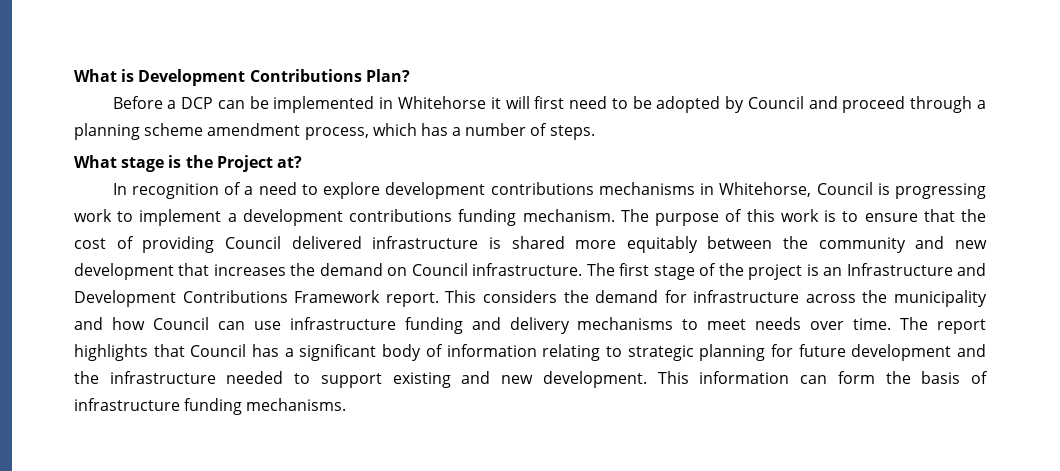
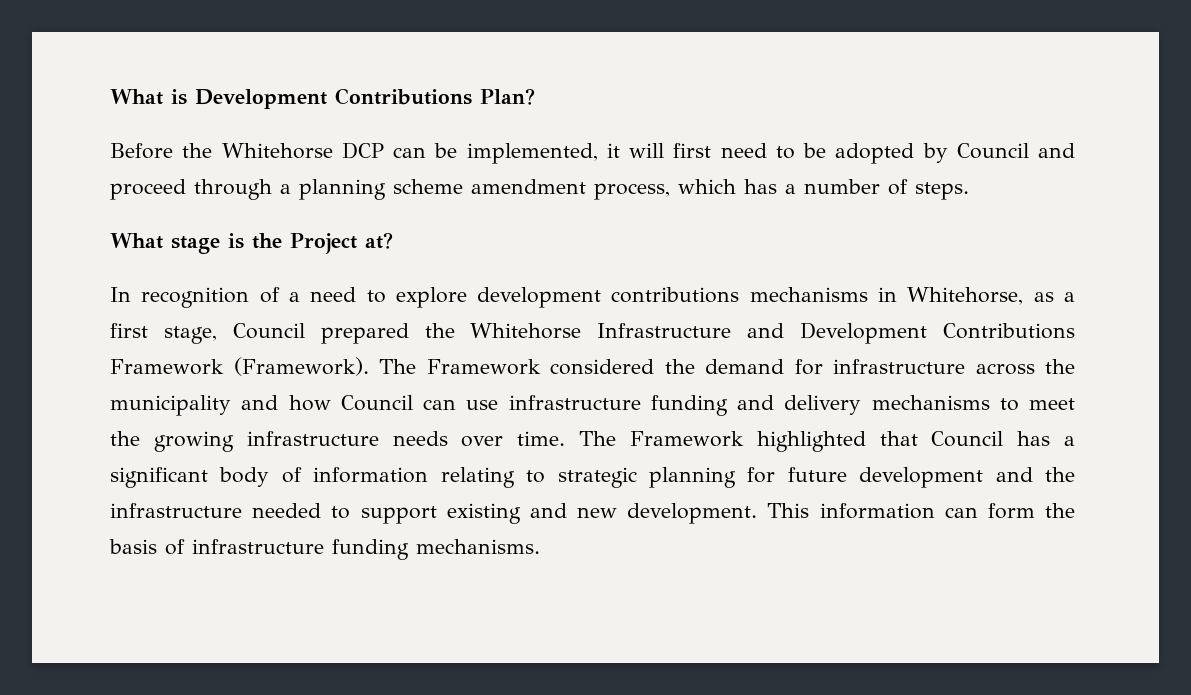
- Before a DCP can be implemented in Whitehorse it will first need to be adopted by Council and proceed through a planning scheme amendment process, which has a number of steps.
+ Before the Whitehorse DCP can be implemented, it will first need to be adopted by Council and proceed through a planning scheme amendment process, which has a number of steps.
- In recognition of a need to explore development contributions mechanisms in Whitehorse, Council is progressing work to implement a development contributions funding mechanism. The purpose of this work is to ensure that the cost of providing Council delivered infrastructure is shared more equitably between the community and new development that increases the demand on Council infrastructure. The first stage of the project is an Infrastructure and Development Contributions Framework report. This considers the demand for infrastructure across the municipality and how Council can use infrastructure funding and delivery mechanisms to meet needs over time.
+ In recognition of a need to explore development contributions mechanisms in Whitehorse, as a first stage, Council prepared the Whitehorse Infrastructure and Development Contributions Framework (Framework). The Framework considered the demand for infrastructure across the municipality and how Council can use infrastructure funding and delivery mechanisms to meet the growing infrastructure needs over time.
- The report highlights that Council has a significant body of information relating to strategic planning for future development and the infrastructure needed to support existing and new development.
+ The Framework highlighted that Council has a significant body of information relating to strategic planning for future development and the infrastructure needed to support existing and new development.

